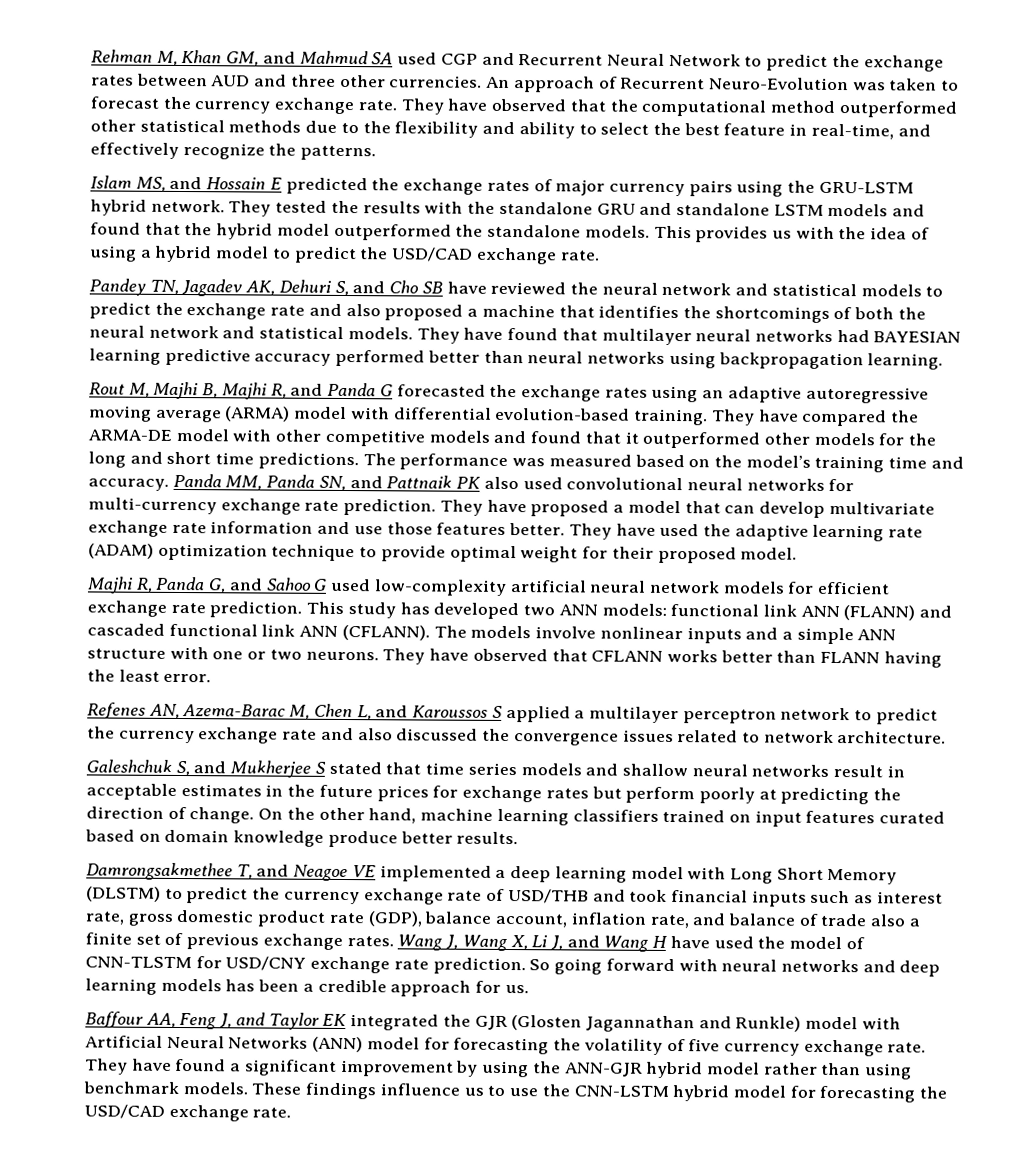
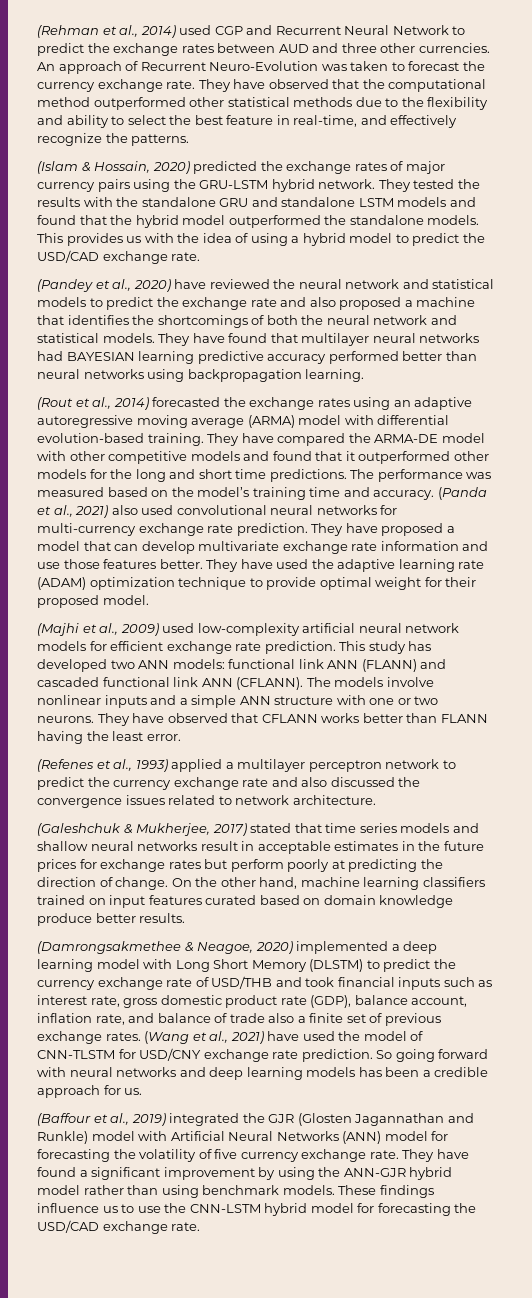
- Rehman M, Khan GM, and Mahmud SA used CGP and Recurrent Neural Network to predict the exchange rates between AUD and three other currencies.
+ (Rehman et al., 2014) used CGP and Recurrent Neural Network to predict the exchange rates between AUD and three other currencies.
- Islam MS, and Hossain E predicted the exchange rates of major currency pairs using the GRU-LSTM hybrid network.
+ (Islam & Hossain, 2020) predicted the exchange rates of major currency pairs using the GRU-LSTM hybrid network.
- Pandey TN, Jagadev AK, Dehuri S, and Cho SB have reviewed the neural network and statistical models to predict the exchange rate and also proposed a machine that identifies the shortcomings of both the neural network and statistical models.
+ (Pandey et al., 2020) have reviewed the neural network and statistical models to predict the exchange rate and also proposed a machine that identifies the shortcomings of both the neural network and statistical models.
- Rout M, Majhi B, Majhi R, and Panda G forecasted the exchange rates using an adaptive autoregressive moving average (ARMA) model with differential evolution-based training.
+ (Rout et al., 2014) forecasted the exchange rates using an adaptive autoregressive moving average (ARMA) model with differential evolution-based training.
- Panda MM, Panda SN, and Pattnaik PK also used convolutional neural networks for multi-currency exchange rate prediction.
+ (Panda et al., 2021) also used convolutional neural networks for multi-currency exchange rate prediction.
- Majhi R, Panda G, and Sahoo G used low-complexity artificial neural network models for efficient exchange rate prediction.
+ (Majhi et al., 2009) used low-complexity artificial neural network models for efficient exchange rate prediction.
- Refenes AN, Azema-Barac M, Chen L, and Karoussos S applied a multilayer perceptron network to predict the currency exchange rate and also discussed the convergence issues related to network architecture.
+ (Refenes et al., 1993) applied a multilayer perceptron network to predict the currency exchange rate and also discussed the convergence issues related to network architecture.
- Galeshchuk S, and Mukherjee S stated that time series models and shallow neural networks result in acceptable estimates in the future prices for exchange rates but perform poorly at predicting the direction of change.
+ (Galeshchuk & Mukherjee, 2017) stated that time series models and shallow neural networks result in acceptable estimates in the future prices for exchange rates but perform poorly at predicting the direction of change.
- Damrongsakmethee T, and Neagoe VE implemented a deep learning model with Long Short Memory (DLSTM) to predict the currency exchange rate of USD/THB and took financial inputs such as interest rate, gross domestic product rate (GDP), balance account, inflation rate, and balance of trade also a finite set of previous exchange rates.
+ (Damrongsakmethee & Neagoe, 2020) implemented a deep learning model with Long Short Memory (DLSTM) to predict the currency exchange rate of USD/THB and took financial inputs such as interest rate, gross domestic product rate (GDP), balance account, inflation rate, and balance of trade also a finite set of previous exchange rates.
- Wang J, Wang X, Li J, and Wang H have used the model of CNN-TLSTM for USD/CNY exchange rate prediction.
+ (Wang et al., 2021) have used the model of CNN-TLSTM for USD/CNY exchange rate prediction.
- Baffour AA, Feng J, and Taylor EK integrated the GJR (Glosten Jagannathan and Runkle) model with Artificial Neural Networks (ANN) model for forecasting the volatility of five currency exchange rate.
+ (Baffour et al., 2019) integrated the GJR (Glosten Jagannathan and Runkle) model with Artificial Neural Networks (ANN) model for forecasting the volatility of five currency exchange rate.

